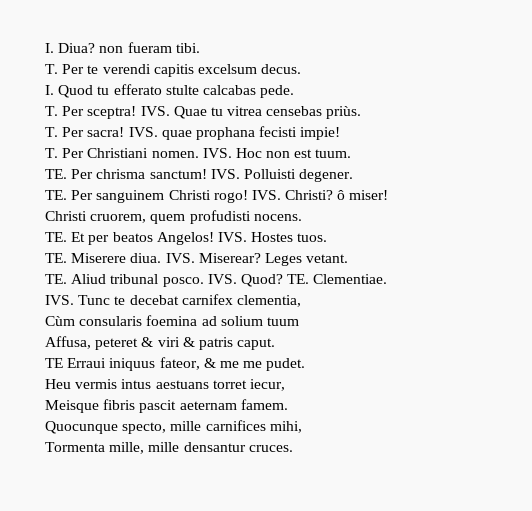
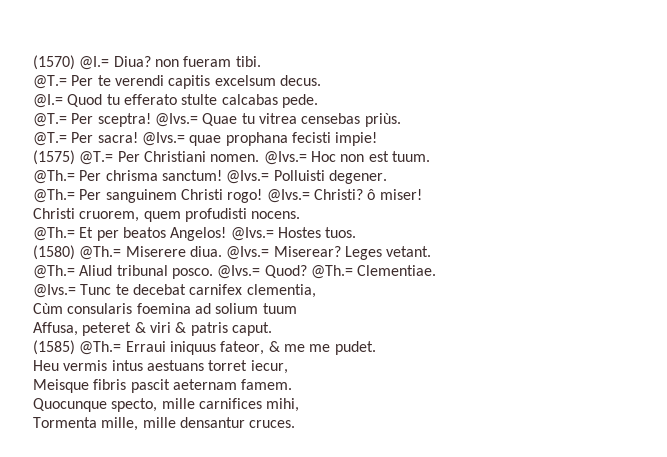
- I. Diua? non fueram tibi.
+ (1570) @I.= Diua? non fueram tibi.
- T. Per te verendi capitis excelsum decus.
+ @T.= Per te verendi capitis excelsum decus.
- I. Quod tu efferato stulte calcabas pede.
+ @I.= Quod tu efferato stulte calcabas pede.
- T. Per sceptra!
+ @T.= Per sceptra!
- IVS. Quae tu vitrea censebas priùs.
+ @Ivs.= Quae tu vitrea censebas priùs.
- T. Per sacra!
+ @T.= Per sacra!
- IVS. quae prophana fecisti impie!
+ @Ivs.= quae prophana fecisti impie!
- T. Per Christiani nomen.
+ (1575) @T.= Per Christiani nomen.
- IVS. Hoc non est tuum.
+ @Ivs.= Hoc non est tuum.
- TE. Per chrisma sanctum!
+ @Th.= Per chrisma sanctum!
- IVS. Polluisti degener.
+ @Ivs.= Polluisti degener.
- TE. Per sanguinem Christi rogo!
+ @Th.= Per sanguinem Christi rogo!
- IVS. Christi? ô miser!
+ @Ivs.= Christi? ô miser!
- TE. Et per beatos Angelos!
+ @Th.= Et per beatos Angelos!
- IVS. Hostes tuos.
+ @Ivs.= Hostes tuos.
- TE. Miserere diua.
+ (1580) @Th.= Miserere diua.
- IVS. Miserear?
+ @Ivs.= Miserear?
- TE. Aliud tribunal posco.
+ @Th.= Aliud tribunal posco.
- IVS. Quod? TE. Clementiae.
+ @Ivs.= Quod? @Th.= Clementiae.
- IVS. Tunc te decebat carnifex clementia,
+ @Ivs.= Tunc te decebat carnifex clementia,
- TE Erraui iniquus fateor, & me me pudet.
+ (1585) @Th.= Erraui iniquus fateor, & me me pudet.

